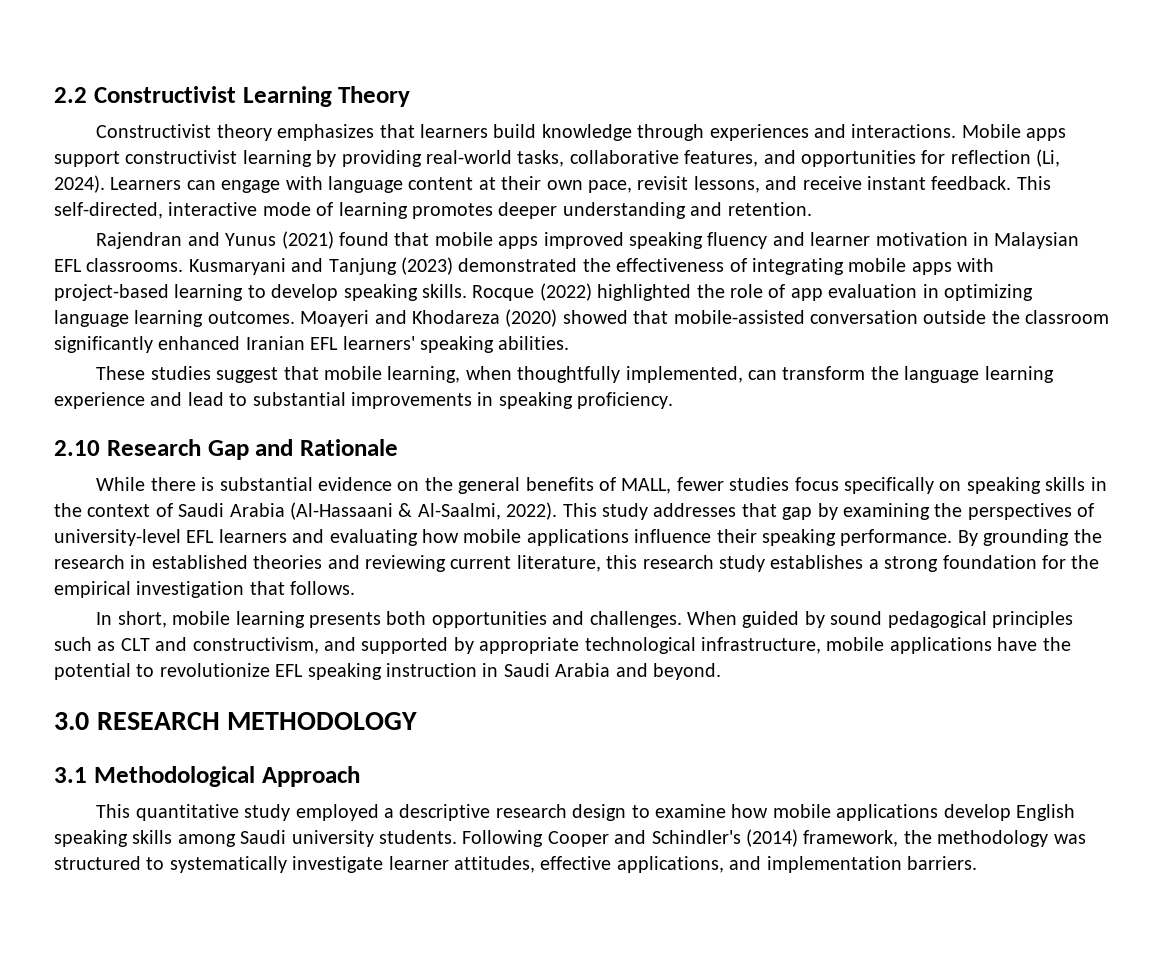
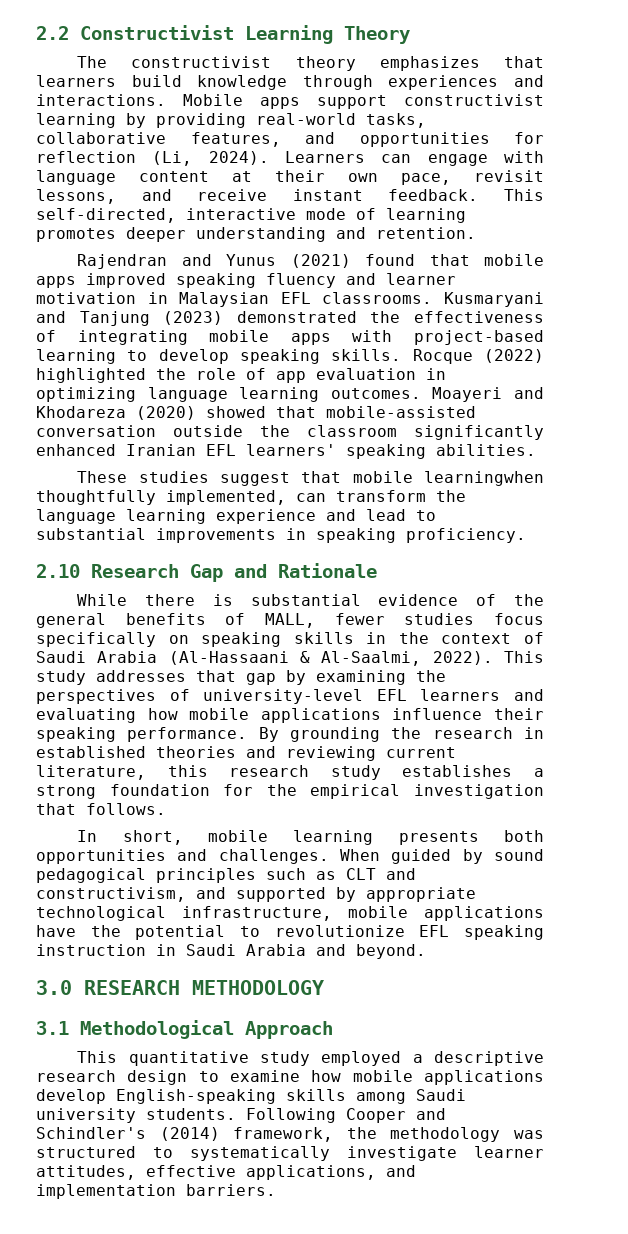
- Constructivist theory emphasizes that learners build knowledge through experiences and interactions.
+ The constructivist theory emphasizes that learners build knowledge through experiences and interactions.
- These studies suggest that mobile learning, when thoughtfully implemented, can transform the language learning experience and lead to substantial improvements in speaking proficiency.
+ These studies suggest that mobile learningwhen thoughtfully implemented, can transform the language learning experience and lead to substantial improvements in speaking proficiency.
- While there is substantial evidence on the general benefits of MALL, fewer studies focus specifically on speaking skills in the context of Saudi Arabia (Al-Hassaani & Al-Saalmi, 2022).
+ While there is substantial evidence of the general benefits of MALL, fewer studies focus specifically on speaking skills in the context of Saudi Arabia (Al-Hassaani & Al-Saalmi, 2022).
- This quantitative study employed a descriptive research design to examine how mobile applications develop English speaking skills among Saudi university students.
+ This quantitative study employed a descriptive research design to examine how mobile applications develop English-speaking skills among Saudi university students.

